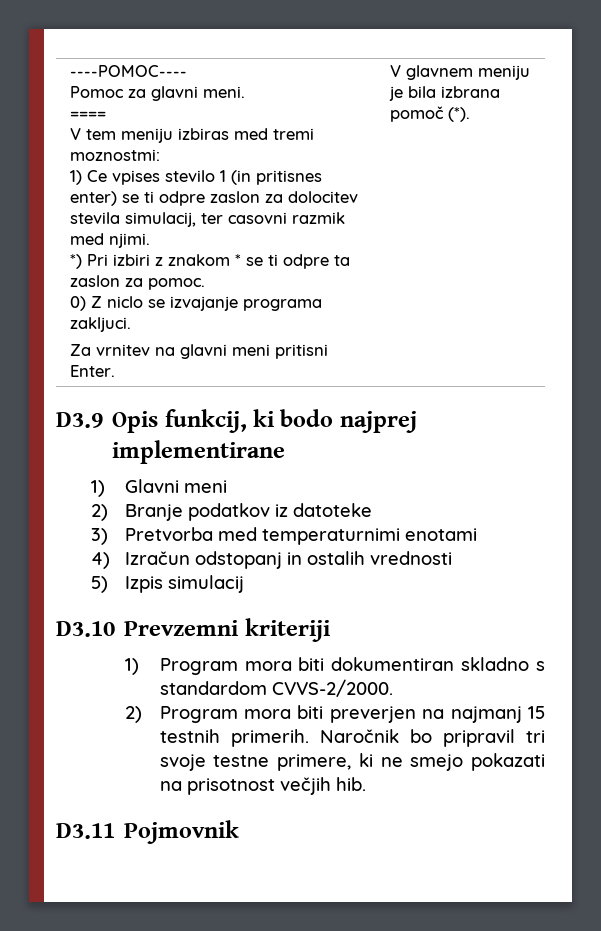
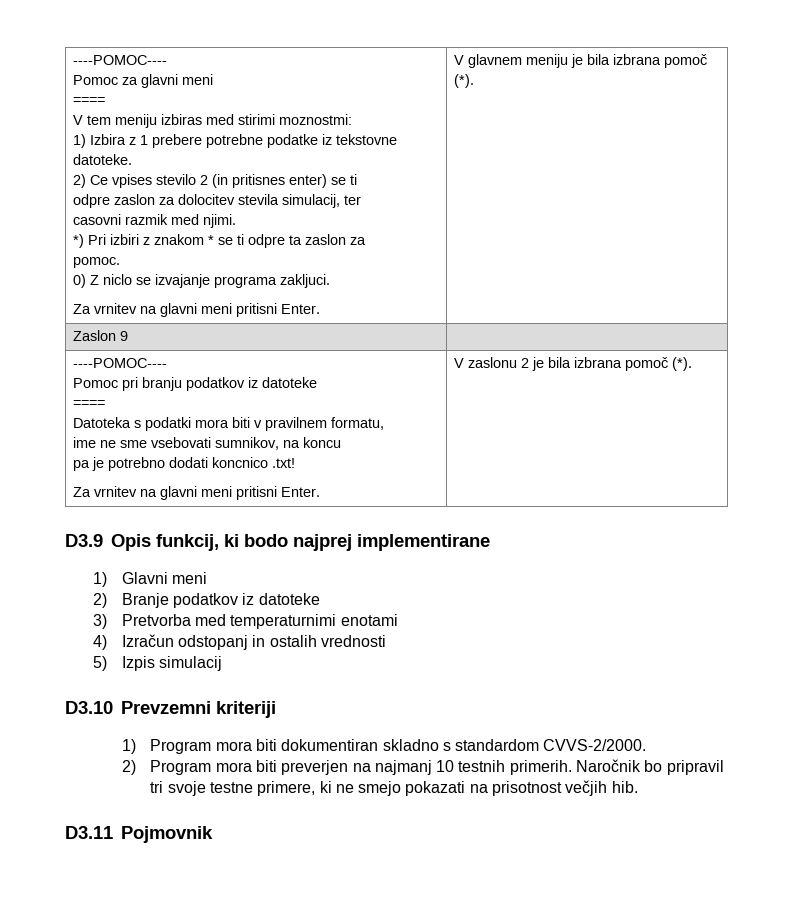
- Pomoc za glavni meni.
+ Pomoc za glavni meni
- V tem meniju izbiras med tremi moznostmi:
+ V tem meniju izbiras med stirimi moznostmi:
- 1) Ce vpises stevilo 1 (in pritisnes enter) se ti odpre zaslon za dolocitev stevila simulacij, ter casovni razmik med njimi.
+ 1) Izbira z 1 prebere potrebne podatke iz tekstovne datoteke.
+ 2) Ce vpises stevilo 2 (in pritisnes enter) se ti
+ odpre zaslon za dolocitev stevila simulacij, ter
+ casovni razmik med njimi.
- *) Pri izbiri z znakom * se ti odpre ta zaslon za pomoc.
+ *) Pri izbiri z znakom * se ti odpre ta zaslon za
+ pomoc.
+ Zaslon 9 |
+ ----POMOC----
+ Pomoc pri branju podatkov iz datoteke
+ ====
+ Datoteka s podatki mora biti v pravilnem formatu,
+ ime ne sme vsebovati sumnikov, na koncu
+ pa je potrebno dodati koncnico .txt!
+ Za vrnitev na glavni meni pritisni Enter. | V zaslonu 2 je bila izbrana pomoč (*).
- 2) Program mora biti preverjen na najmanj 15 testnih primerih.
+ 2) Program mora biti preverjen na najmanj 10 testnih primerih.

